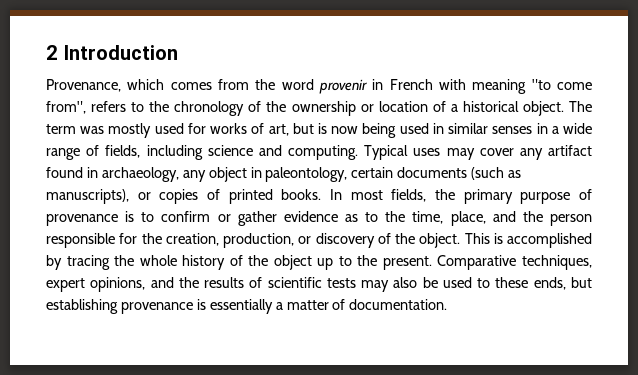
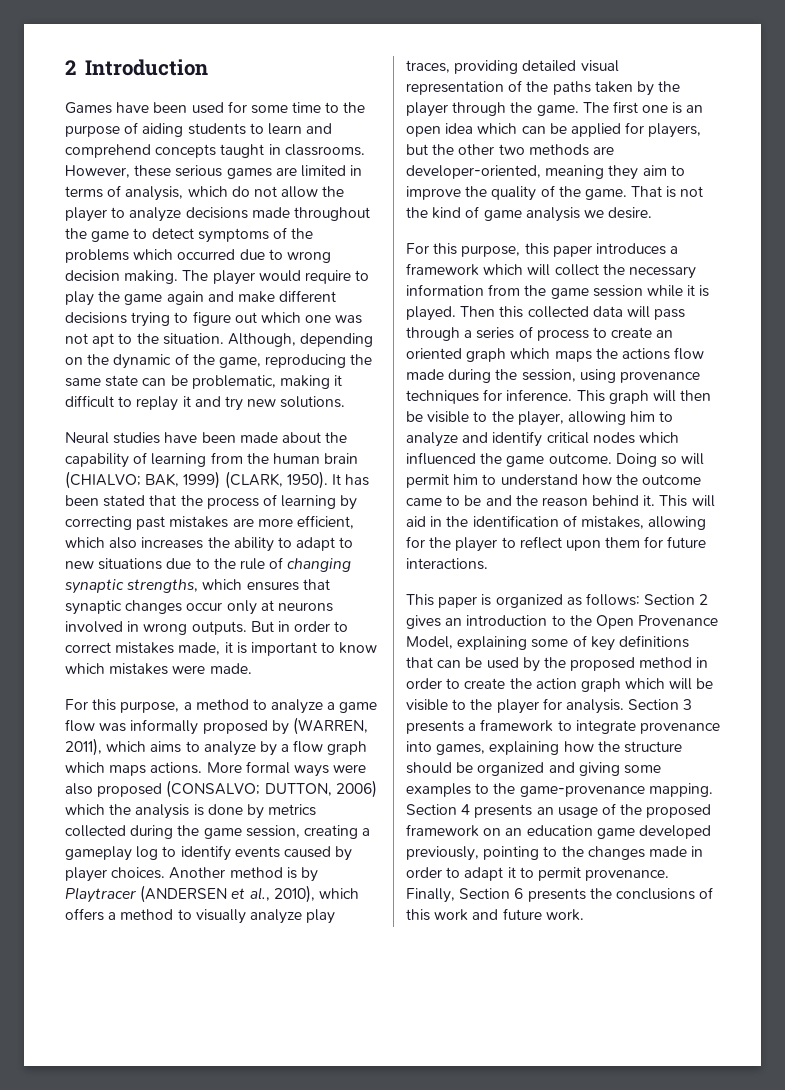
- Provenance, which comes from the word provenir in French with meaning "to come from", refers to the chronology of the ownership or location of a historical object. The term was mostly used for works of art, but is now being used in similar senses in a wide range of fields, including science and computing. Typical uses may cover any artifact found in archaeology, any object in paleontology, certain documents (such as manuscripts), or copies of printed books. In most fields, the primary purpose of provenance is to confirm or gather evidence as to the time, place, and the person responsible for the creation, production, or discovery of the object. This is accomplished by tracing the whole history of the object up to the present. Comparative techniques, expert opinions, and the results of scientific tests may also be used to these ends, but establishing provenance is essentially a matter of documentation.
+ Games have been used for some time to the purpose of aiding students to learn and comprehend concepts taught in classrooms. However, these serious games are limited in terms of analysis, which do not allow the player to analyze decisions made throughout the game to detect symptoms of the problems which occurred due to wrong decision making. The player would require to play the game again and make different decisions trying to figure out which one was not apt to the situation. Although, depending on the dynamic of the game, reproducing the same state can be problematic, making it difficult to replay it and try new solutions.
+ Neural studies have been made about the capability of learning from the human brain (CHIALVO; BAK, 1999) (CLARK, 1950). It has been stated that the process of learning by correcting past mistakes are more efficient, which also increases the ability to adapt to new situations due to the rule of changing synaptic strengths, which ensures that synaptic changes occur only at neurons involved in wrong outputs. But in order to correct mistakes made, it is important to know which mistakes were made.
+ For this purpose, a method to analyze a game flow was informally proposed by (WARREN, 2011), which aims to analyze by a flow graph which maps actions. More formal ways were also proposed (CONSALVO; DUTTON, 2006) which the analysis is done by metrics collected during the game session, creating a gameplay log to identify events caused by player choices. Another method is by Playtracer (ANDERSEN et al., 2010), which offers a method to visually analyze play traces, providing detailed visual representation of the paths taken by the player through the game. The first one is an open idea which can be applied for players, but the other two methods are developer-oriented, meaning they aim to improve the quality of the game. That is not the kind of game analysis we desire.
+ For this purpose, this paper introduces a framework which will collect the necessary information from the game session while it is played. Then this collected data will pass through a series of process to create an oriented graph which maps the actions flow made during the session, using provenance techniques for inference. This graph will then be visible to the player, allowing him to analyze and identify critical nodes which influenced the game outcome. Doing so will permit him to understand how the outcome came to be and the reason behind it. This will aid in the identification of mistakes, allowing for the player to reflect upon them for future interactions.
+ This paper is organized as follows: Section 2 gives an introduction to the Open Provenance Model, explaining some of key definitions that can be used by the proposed method in order to create the action graph which will be visible to the player for analysis. Section 3 presents a framework to integrate provenance into games, explaining how the structure should be organized and giving some examples to the game-provenance mapping. Section 4 presents an usage of the proposed framework on an education game developed previously, pointing to the changes made in order to adapt it to permit provenance. Finally, Section 6 presents the conclusions of this work and future work.

